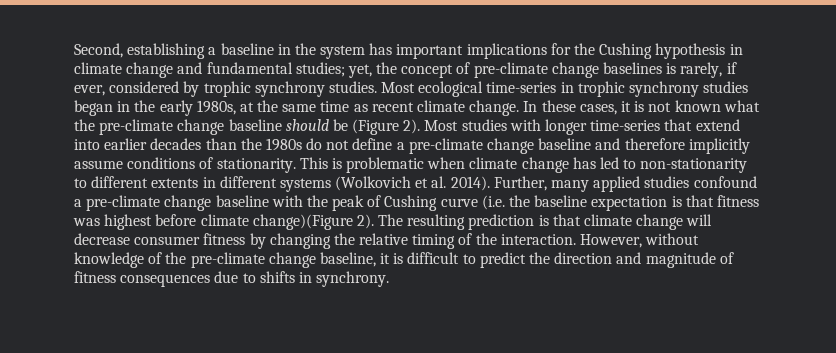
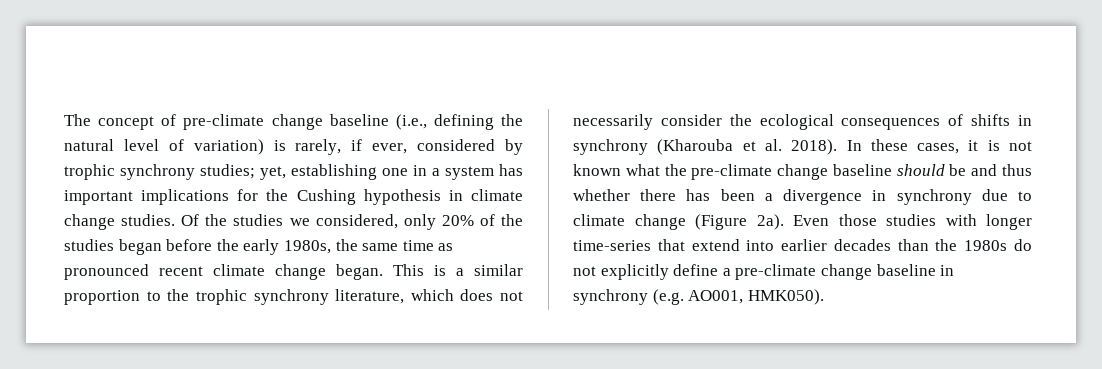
- Second, establishing a baseline in the system has important implications for the Cushing hypothesis in climate change and fundamental studies; yet, the concept of pre-climate change baselines is rarely, if ever, considered by trophic synchrony studies. Most ecological time-series in trophic synchrony studies began in the early 1980s, at the same time as recent climate change.
+ The concept of pre-climate change baseline (i.e., defining the natural level of variation) is rarely, if ever, considered by trophic synchrony studies; yet, establishing one in a system has important implications for the Cushing hypothesis in climate change studies. Of the studies we considered, only 20% of the studies began before the early 1980s, the same time as pronounced recent climate change began. This is a similar proportion to the trophic synchrony literature, which does not necessarily consider the ecological consequences of shifts in synchrony (Kharouba et al. 2018).
- In these cases, it is not known what the pre-climate change baseline should be (Figure 2). Most studies with longer time-series that extend into earlier decades than the 1980s do not define a pre-climate change baseline and therefore implicitly assume conditions of stationarity. This is problematic when climate change has led to non-stationarity to different extents in different systems (Wolkovich et al. 2014). Further, many applied studies confound a pre-climate change baseline with the peak of Cushing curve (i.e. the baseline expectation is that fitness was highest before climate change)(Figure 2). The resulting prediction is that climate change will decrease consumer fitness by changing the relative timing of the interaction. However, without knowledge of the pre-climate change baseline, it is difficult to predict the direction and magnitude of fitness consequences due to shifts in synchrony.
+ In these cases, it is not known what the pre-climate change baseline should be and thus whether there has been a divergence in synchrony due to climate change (Figure 2a). Even those studies with longer time-series that extend into earlier decades than the 1980s do not explicitly define a pre-climate change baseline in synchrony (e.g. AO001, HMK050).

